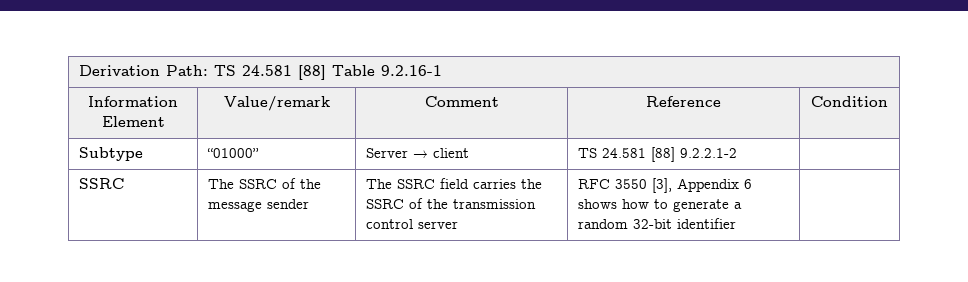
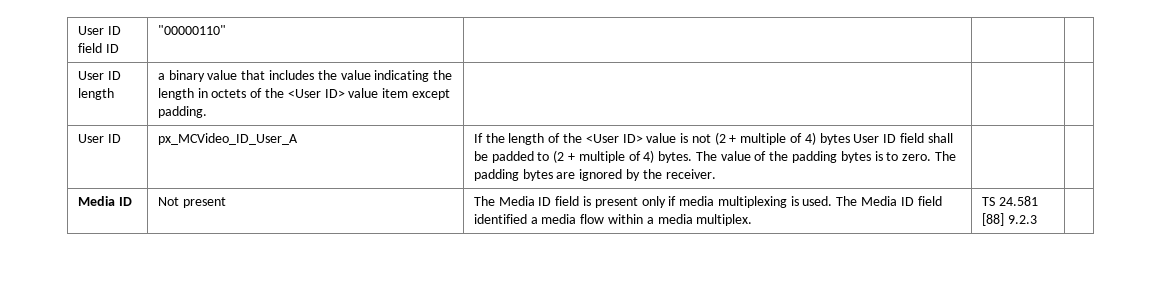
- Derivation Path: TS 24.581 [88] Table 9.2.16-1
- Information Element | Value/remark | Comment | Reference | Condition
- Subtype | “01000” | Server → client | TS 24.581 [88] 9.2.2.1-2 |
- SSRC | The SSRC of the message sender | The SSRC field carries the SSRC of the transmission control server | RFC 3550 [3], Appendix 6 shows how to generate a random 32-bit identifier |
+ User ID field ID | "00000110" | | |
+ User ID length | a binary value that includes the value indicating the length in octets of the <User ID> value item except padding. | | |
+ User ID | px_MCVideo_ID_User_A | If the length of the <User ID> value is not (2 + multiple of 4) bytes User ID field shall be padded to (2 + multiple of 4) bytes. The value of the padding bytes is to zero. The padding bytes are ignored by the receiver. | |
+ Media ID | Not present | The Media ID field is present only if media multiplexing is used. The Media ID field identified a media flow within a media multiplex. | TS 24.581 [88] 9.2.3 |

